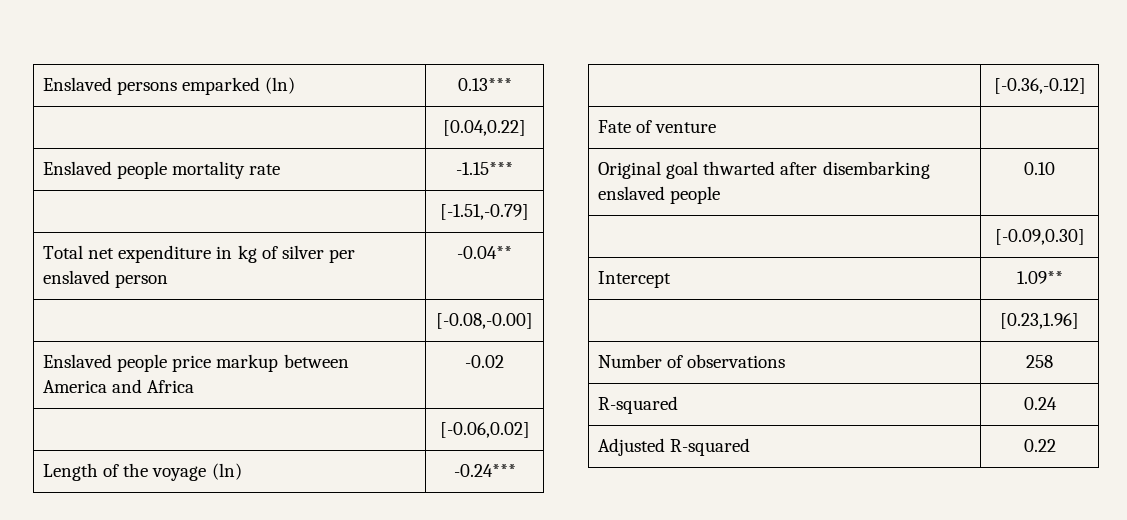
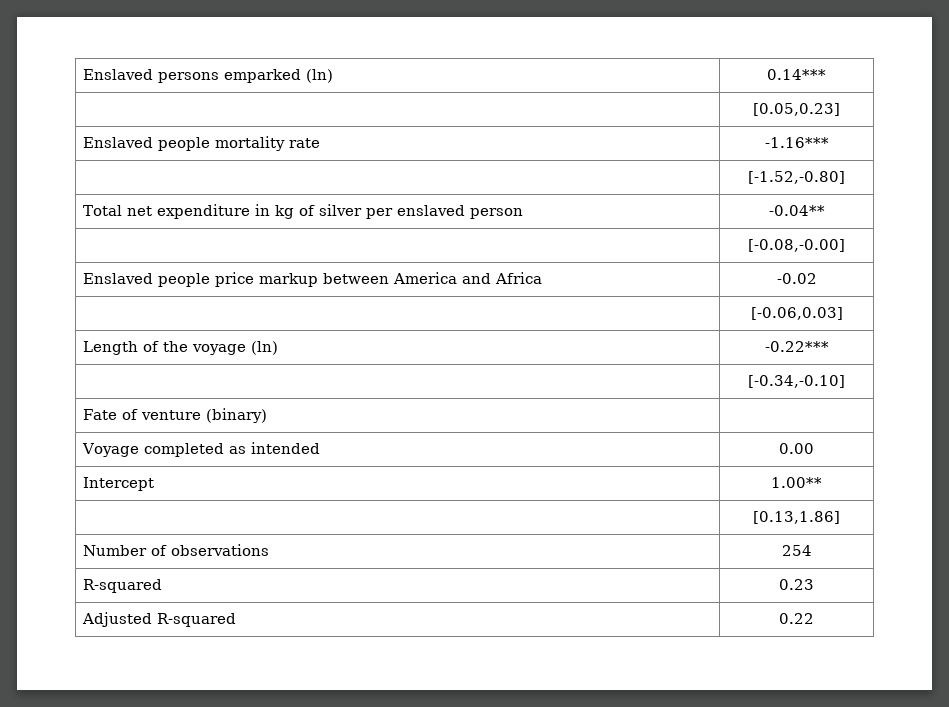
- Enslaved persons emparked (ln) | 0.13***
- | [0.04,0.22]
+ Enslaved persons emparked (ln) | 0.14***
+ | [0.05,0.23]
- Enslaved people mortality rate | -1.15***
- | [-1.51,-0.79]
+ Enslaved people mortality rate | -1.16***
+ | [-1.52,-0.80]
- | [-0.06,0.02]
+ | [-0.06,0.03]
- Length of the voyage (ln) | -0.24***
- | [-0.36,-0.12]
+ Length of the voyage (ln) | -0.22***
+ | [-0.34,-0.10]
- Fate of venture |
- Original goal thwarted after disembarking enslaved people | 0.10
- | [-0.09,0.30]
+ Fate of venture (binary) |
+ Voyage completed as intended | 0.00
- Intercept | 1.09**
- | [0.23,1.96]
+ Intercept | 1.00**
+ | [0.13,1.86]
- Number of observations | 258
- R-squared | 0.24
+ Number of observations | 254
+ R-squared | 0.23

